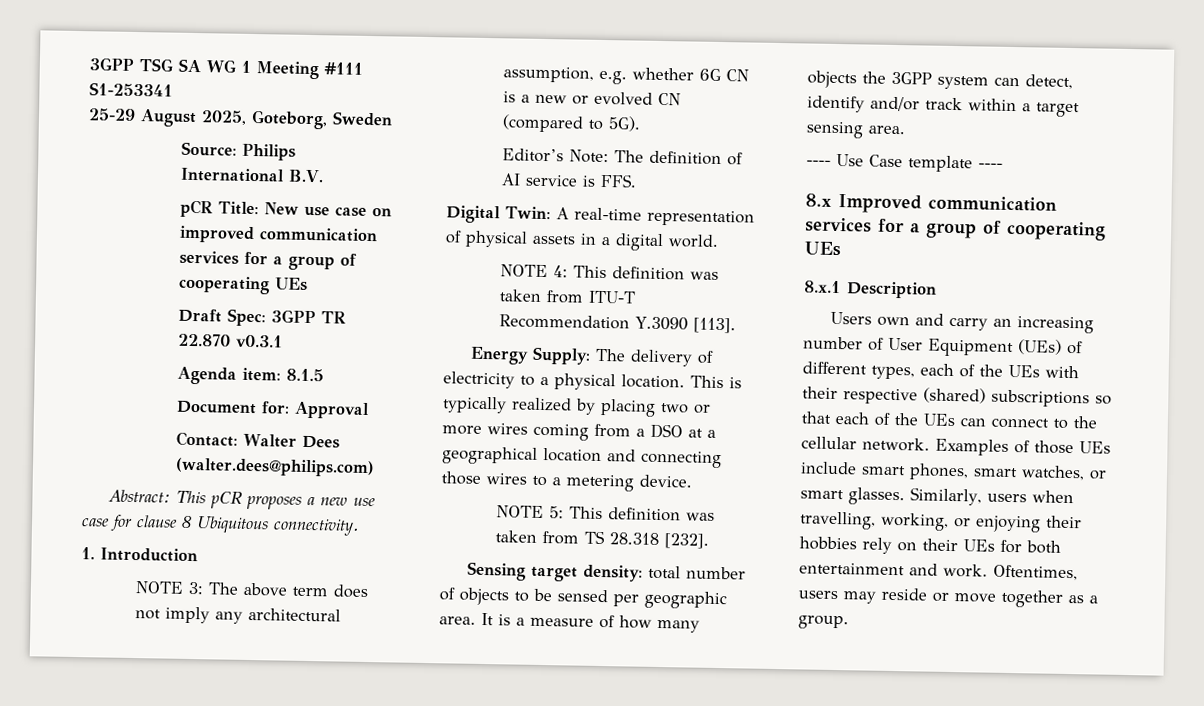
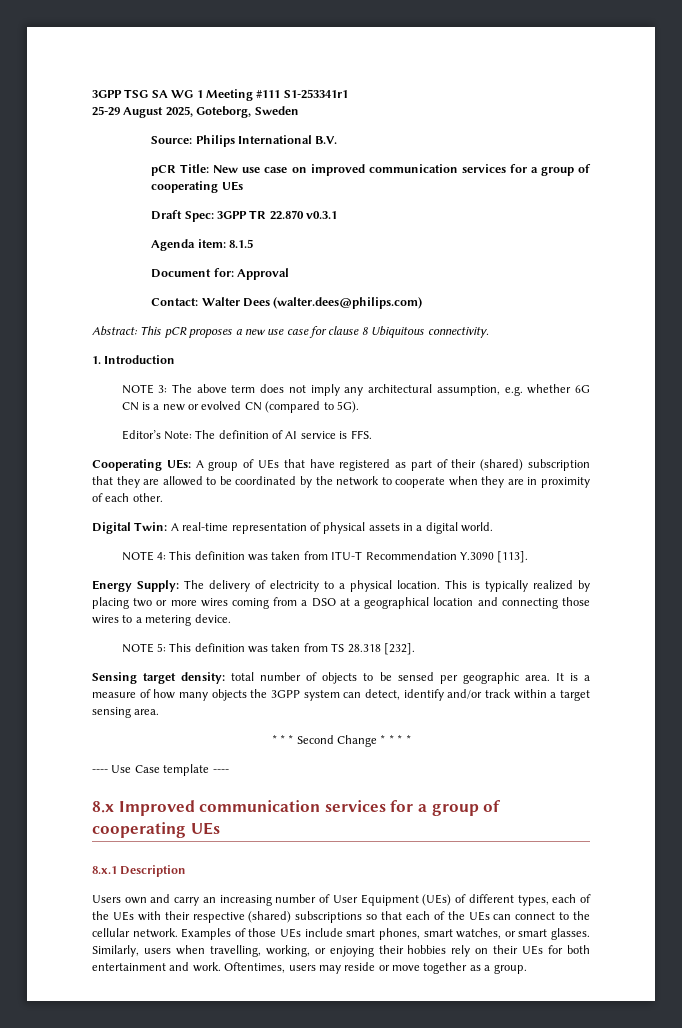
- 3GPP TSG SA WG 1 Meeting #111 S1-253341
+ 3GPP TSG SA WG 1 Meeting #111 S1-253341r1
+ Cooperating UEs: A group of UEs that have registered as part of their (shared) subscription that they are allowed to be coordinated by the network to cooperate when they are in proximity of each other.
+ * * * Second Change * * * *

